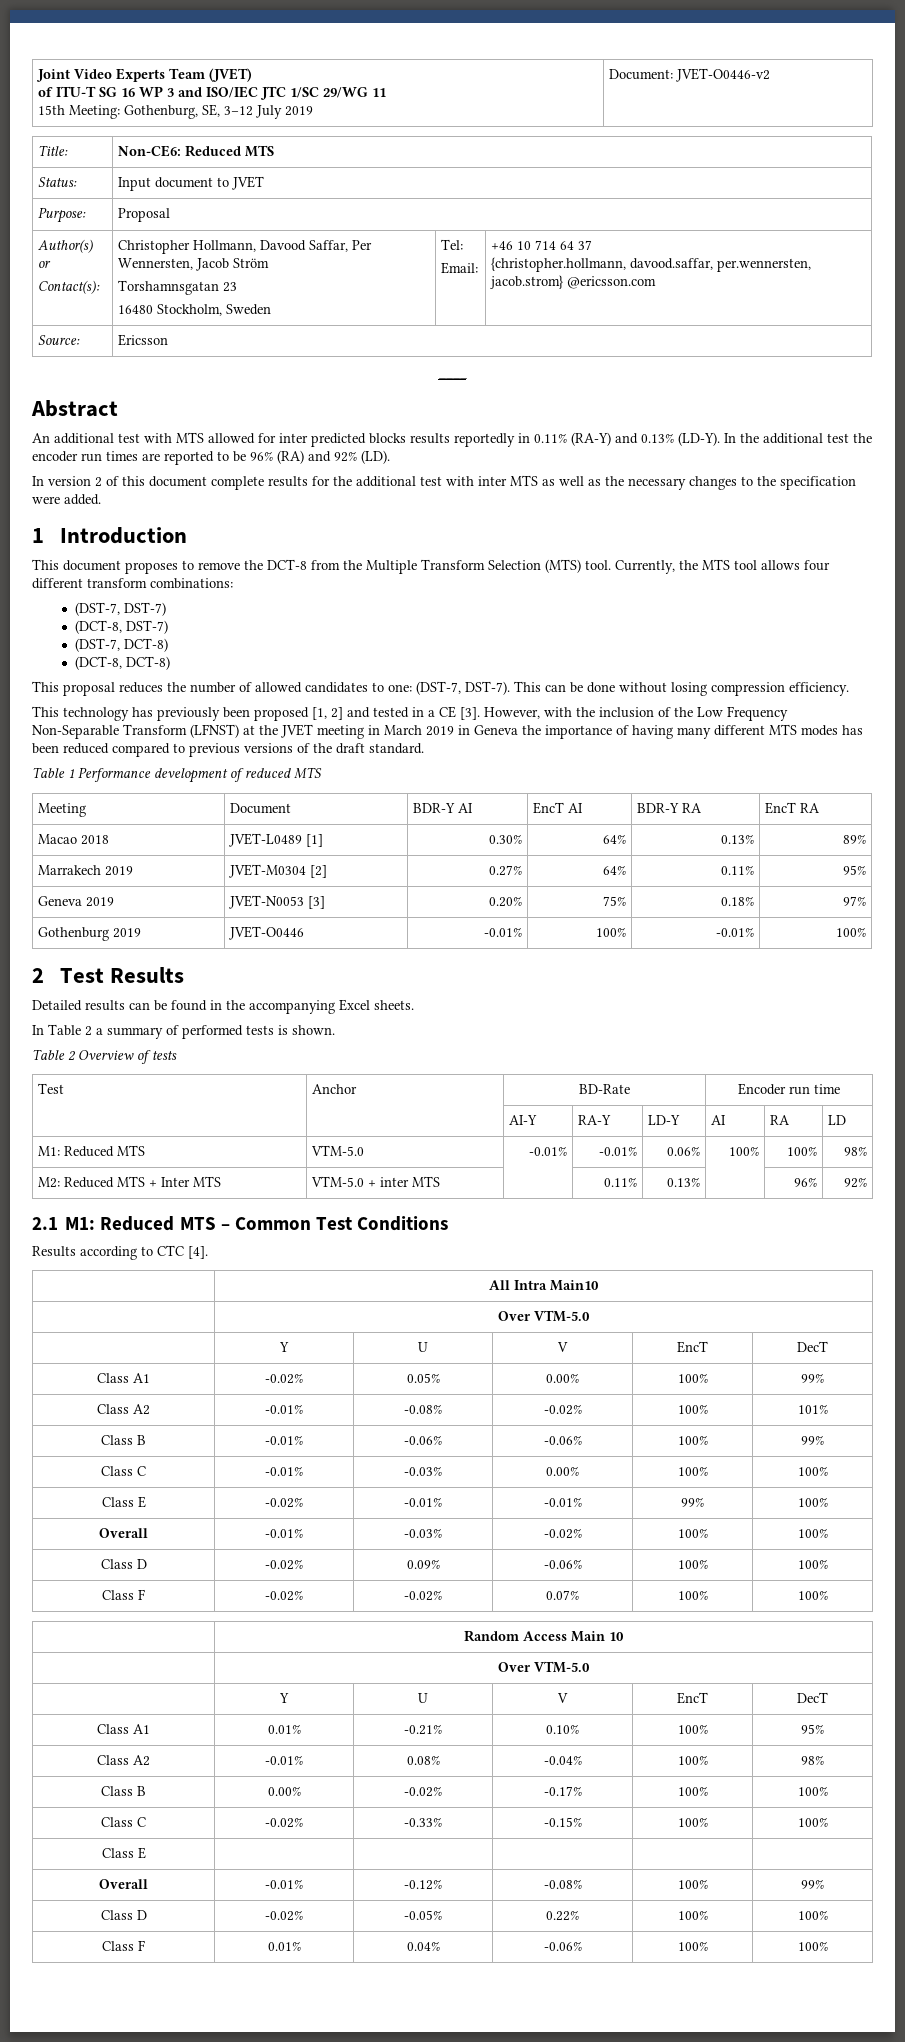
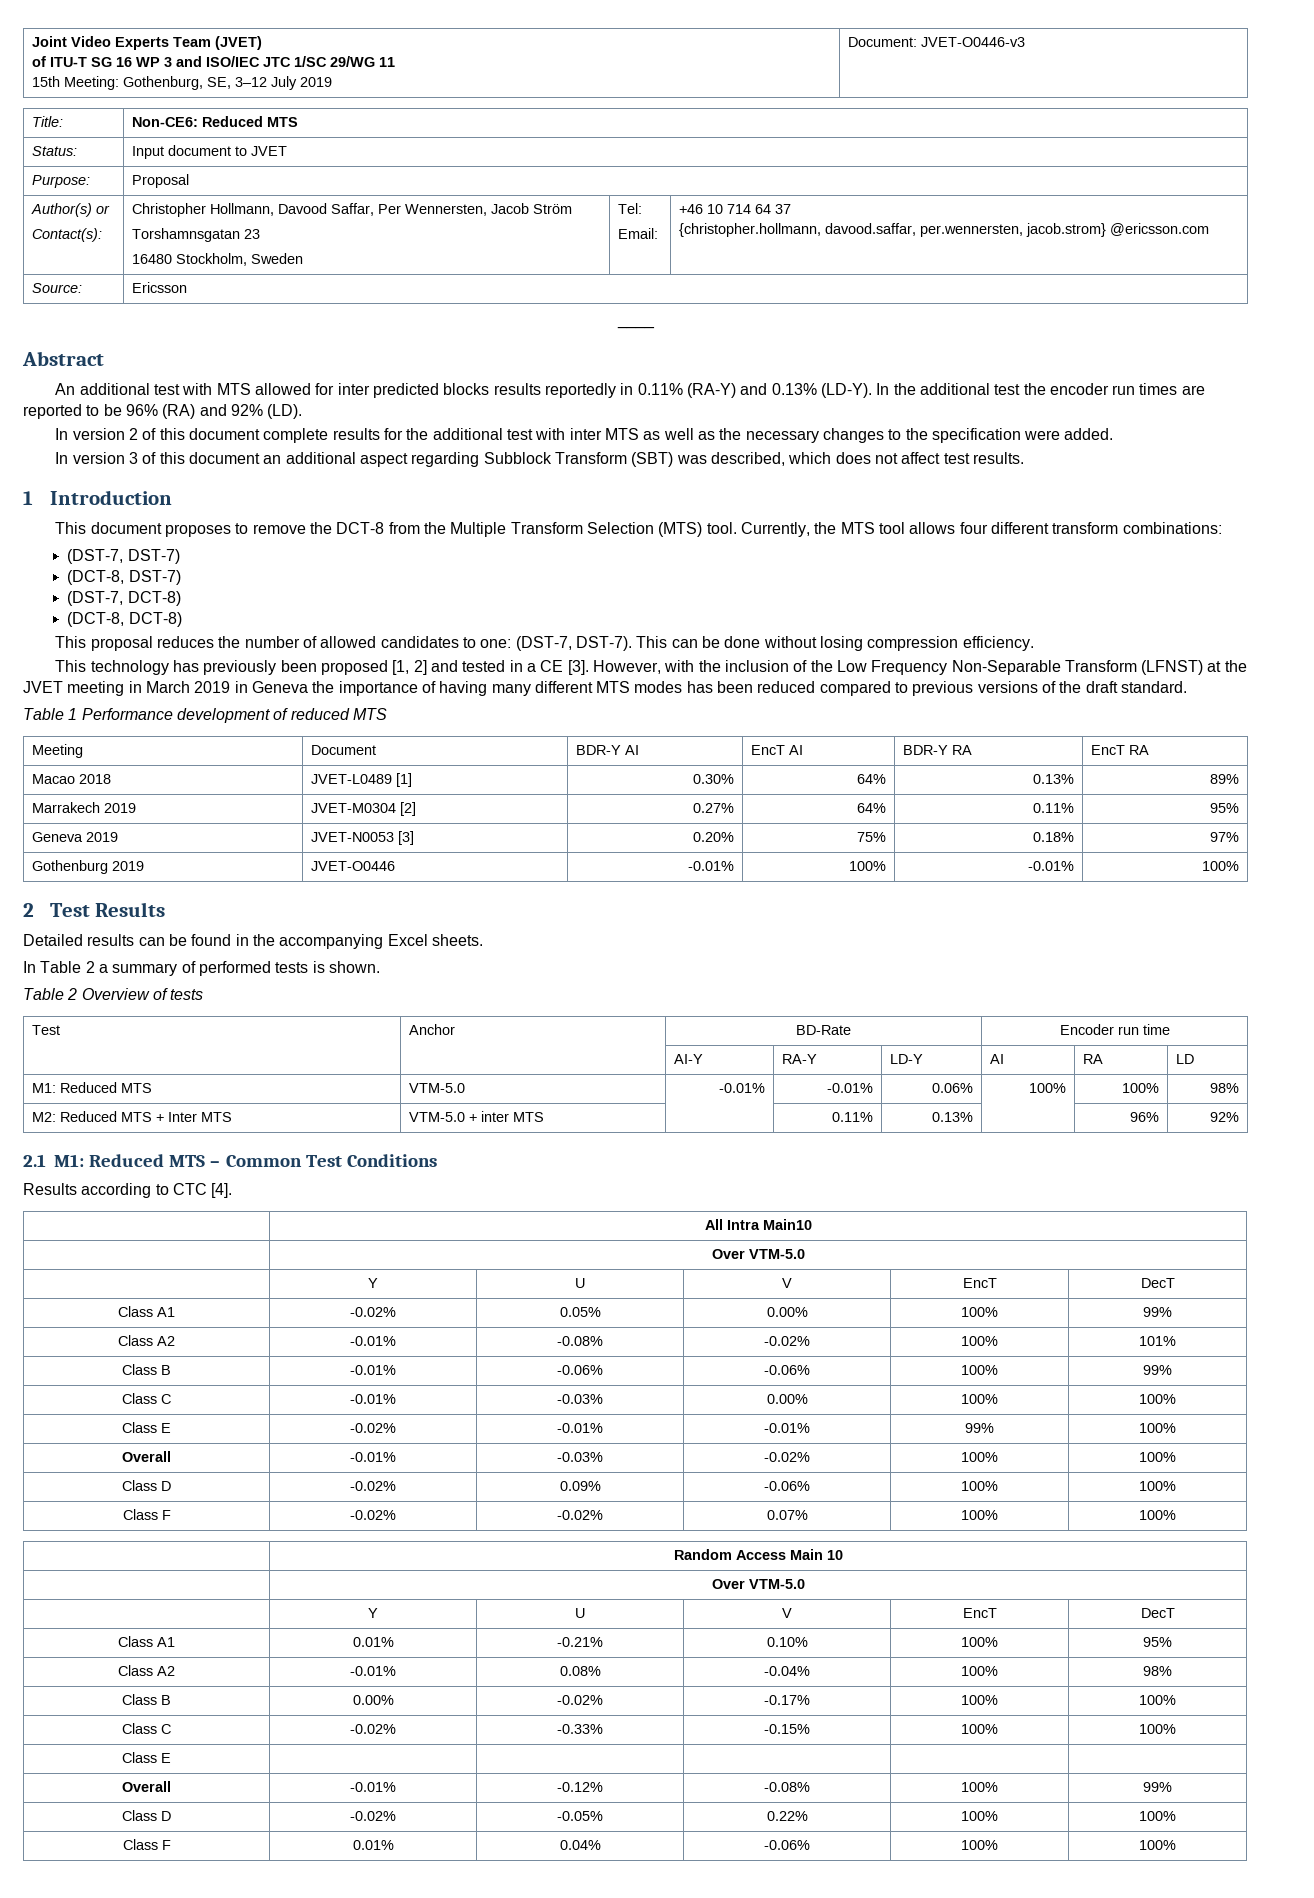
  Joint Video Experts Team (JVET)
  of ITU-T SG 16 WP 3 and ISO/IEC JTC 1/SC 29/WG 11
- 15th Meeting: Gothenburg, SE, 3–12 July 2019 | Document: JVET-O0446-v2
+ 15th Meeting: Gothenburg, SE, 3–12 July 2019 | Document: JVET-O0446-v3
+ In version 3 of this document an additional aspect regarding Subblock Transform (SBT) was described, which does not affect test results.

